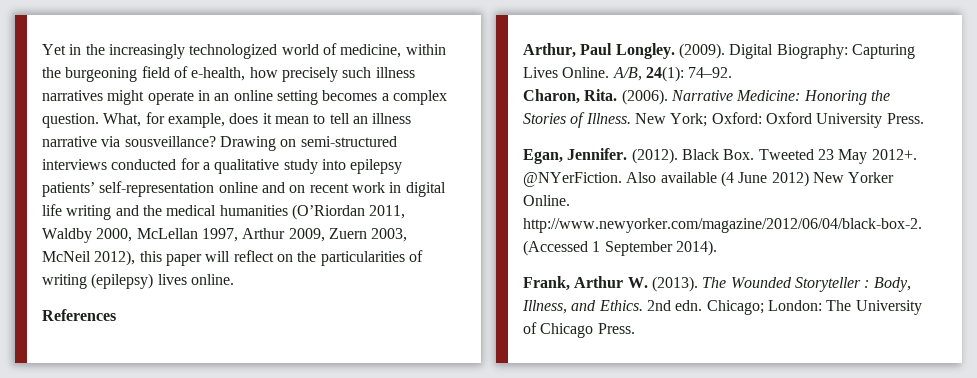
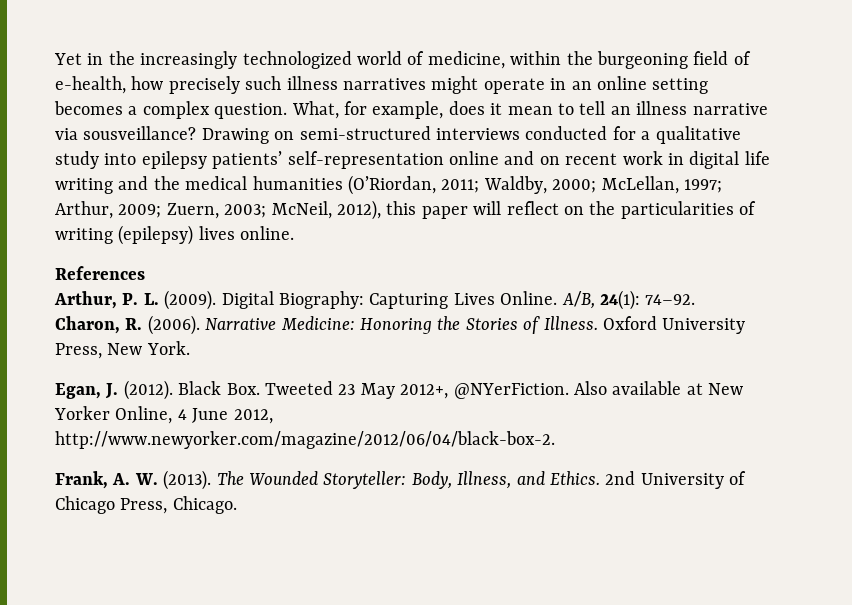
- Drawing on semi-structured interviews conducted for a qualitative study into epilepsy patients’ self-representation online and on recent work in digital life writing and the medical humanities (O’Riordan 2011, Waldby 2000, McLellan 1997, Arthur 2009, Zuern 2003, McNeil 2012), this paper will reflect on the particularities of writing (epilepsy) lives online.
+ Drawing on semi-structured interviews conducted for a qualitative study into epilepsy patients’ self-representation online and on recent work in digital life writing and the medical humanities (O’Riordan, 2011; Waldby, 2000; McLellan, 1997; Arthur, 2009; Zuern, 2003; McNeil, 2012), this paper will reflect on the particularities of writing (epilepsy) lives online.
- Arthur, Paul Longley. (2009).
+ Arthur, P. L. (2009).
- Charon, Rita. (2006).
+ Charon, R. (2006).
- New York; Oxford: Oxford University Press.
+ Oxford University Press, New York.
- Egan, Jennifer. (2012).
+ Egan, J. (2012).
- Black Box. Tweeted 23 May 2012+. @NYerFiction.
+ Black Box. Tweeted 23 May 2012+, @NYerFiction.
- Also available (4 June 2012) New Yorker Online. http://www.newyorker.com/magazine/2012/06/04/black-box-2. (Accessed 1 September 2014).
+ Also available at New Yorker Online, 4 June 2012, http://www.newyorker.com/magazine/2012/06/04/black-box-2.
- Frank, Arthur W. (2013).
+ Frank, A. W. (2013).
- The Wounded Storyteller : Body, Illness, and Ethics.
+ The Wounded Storyteller: Body, Illness, and Ethics.
- 2nd edn. Chicago; London: The University of Chicago Press.
+ 2nd University of Chicago Press, Chicago.

